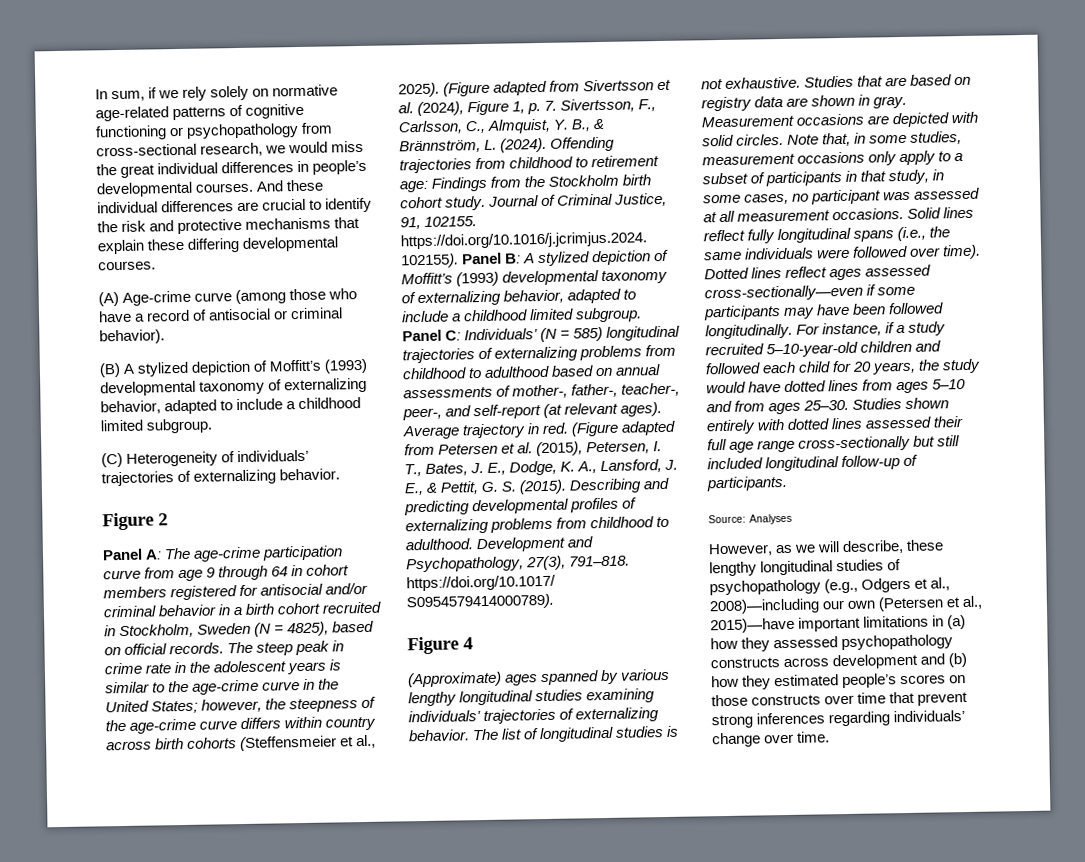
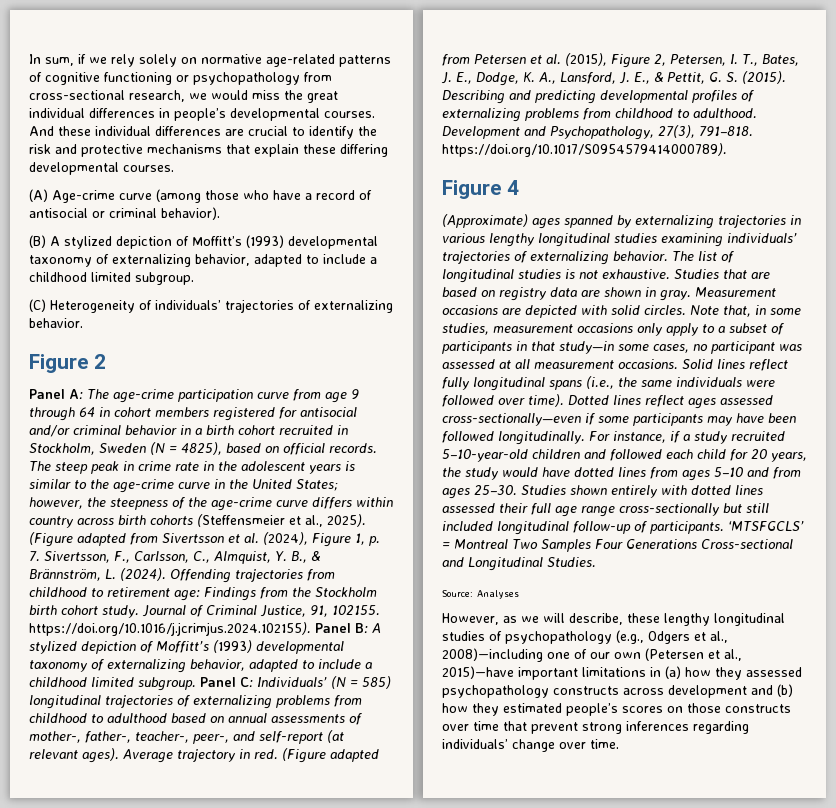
- (Figure adapted from Petersen et al. (2015), Petersen, I. T., Bates, J. E., Dodge, K. A., Lansford, J. E., & Pettit, G. S. (2015).
+ (Figure adapted from Petersen et al. (2015), Figure 2, Petersen, I. T., Bates, J. E., Dodge, K. A., Lansford, J. E., & Pettit, G. S. (2015).
- (Approximate) ages spanned by various lengthy longitudinal studies examining individuals’ trajectories of externalizing behavior.
+ (Approximate) ages spanned by externalizing trajectories in various lengthy longitudinal studies examining individuals’ trajectories of externalizing behavior.
- Note that, in some studies, measurement occasions only apply to a subset of participants in that study, in some cases, no participant was assessed at all measurement occasions.
+ Note that, in some studies, measurement occasions only apply to a subset of participants in that study—in some cases, no participant was assessed at all measurement occasions.
+ ‘MTSFGCLS’ = Montreal Two Samples Four Generations Cross-sectional and Longitudinal Studies.
- However, as we will describe, these lengthy longitudinal studies of psychopathology (e.g., Odgers et al., 2008)—including our own (Petersen et al., 2015)—have important limitations in (a) how they assessed psychopathology constructs across development and (b) how they estimated people’s scores on those constructs over time that prevent strong inferences regarding individuals’ change over time.
+ However, as we will describe, these lengthy longitudinal studies of psychopathology (e.g., Odgers et al., 2008)—including one of our own (Petersen et al., 2015)—have important limitations in (a) how they assessed psychopathology constructs across development and (b) how they estimated people’s scores on those constructs over time that prevent strong inferences regarding individuals’ change over time.

